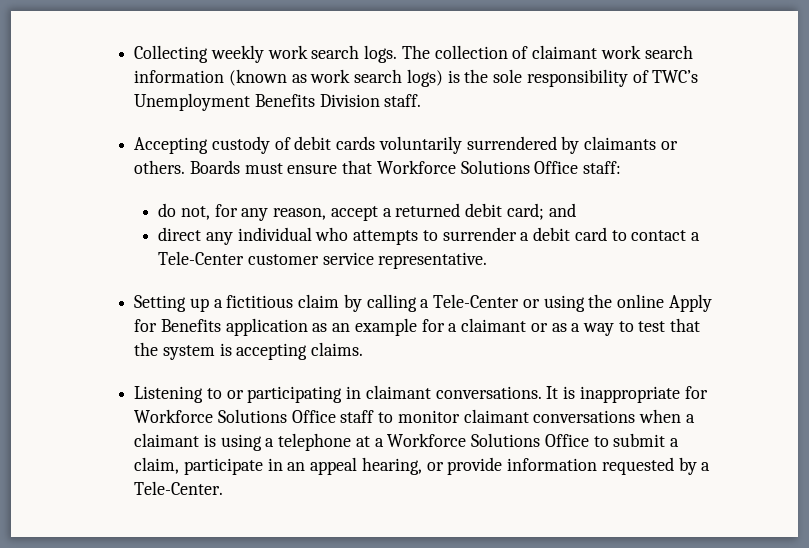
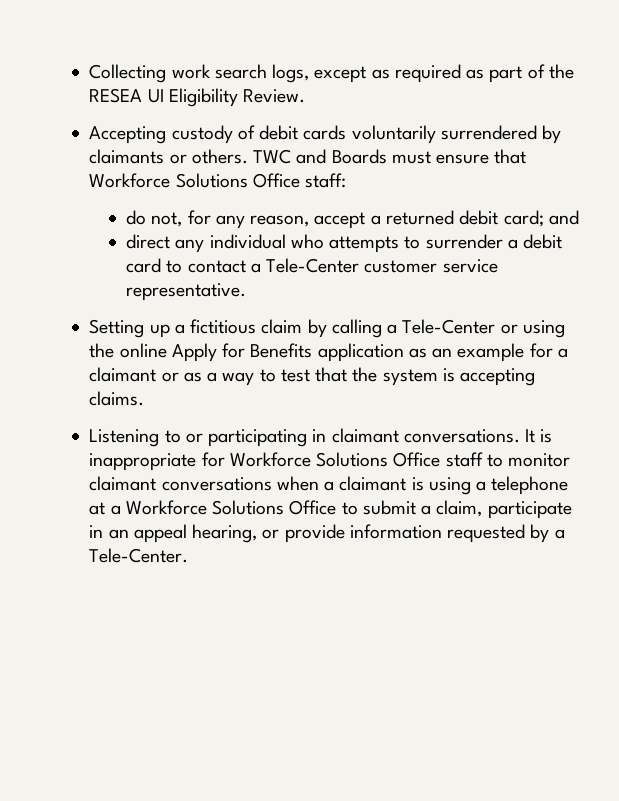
- Collecting weekly work search logs. The collection of claimant work search information (known as work search logs) is the sole responsibility of TWC’s Unemployment Benefits Division staff.
+ Collecting work search logs, except as required as part of the RESEA UI Eligibility Review.
- Boards must ensure that Workforce Solutions Office staff:
+ TWC and Boards must ensure that Workforce Solutions Office staff:

